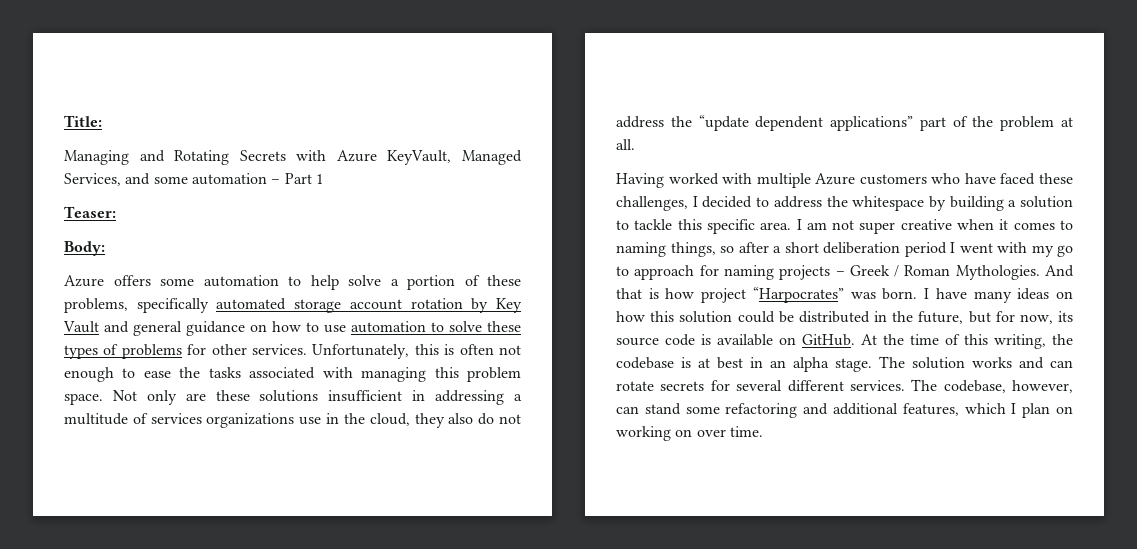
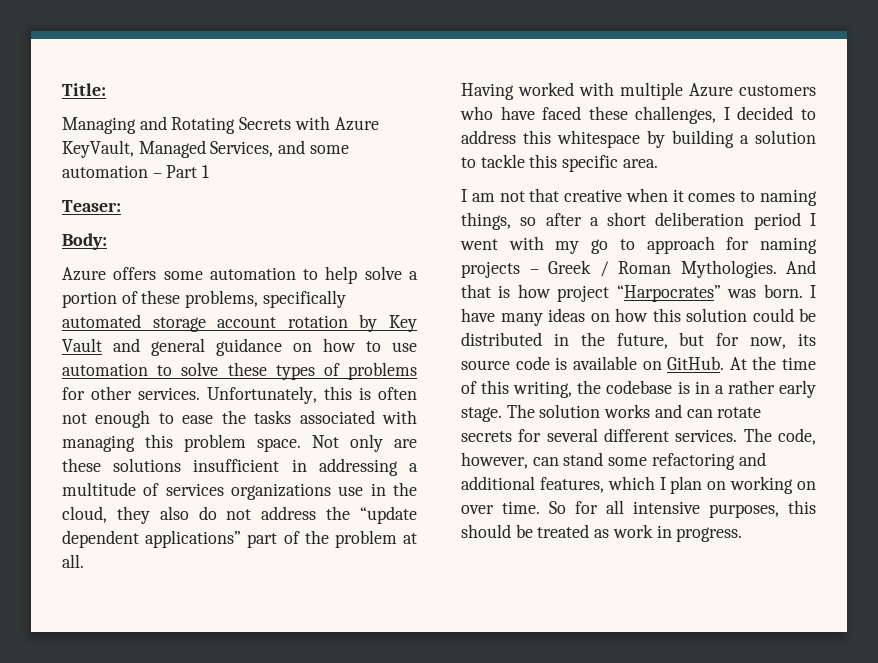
- Having worked with multiple Azure customers who have faced these challenges, I decided to address the whitespace by building a solution to tackle this specific area. I am not super creative when it comes to naming things, so after a short deliberation period I went with my go to approach for naming projects – Greek / Roman Mythologies.
+ Having worked with multiple Azure customers who have faced these challenges, I decided to address this whitespace by building a solution to tackle this specific area.
+ I am not that creative when it comes to naming things, so after a short deliberation period I went with my go to approach for naming projects – Greek / Roman Mythologies.
- At the time of this writing, the codebase is at best in an alpha stage.
+ At the time of this writing, the codebase is in a rather early stage.
- The codebase, however, can stand some refactoring and additional features, which I plan on working on over time.
+ The code, however, can stand some refactoring and additional features, which I plan on working on over time.
+ So for all intensive purposes, this should be treated as work in progress.

